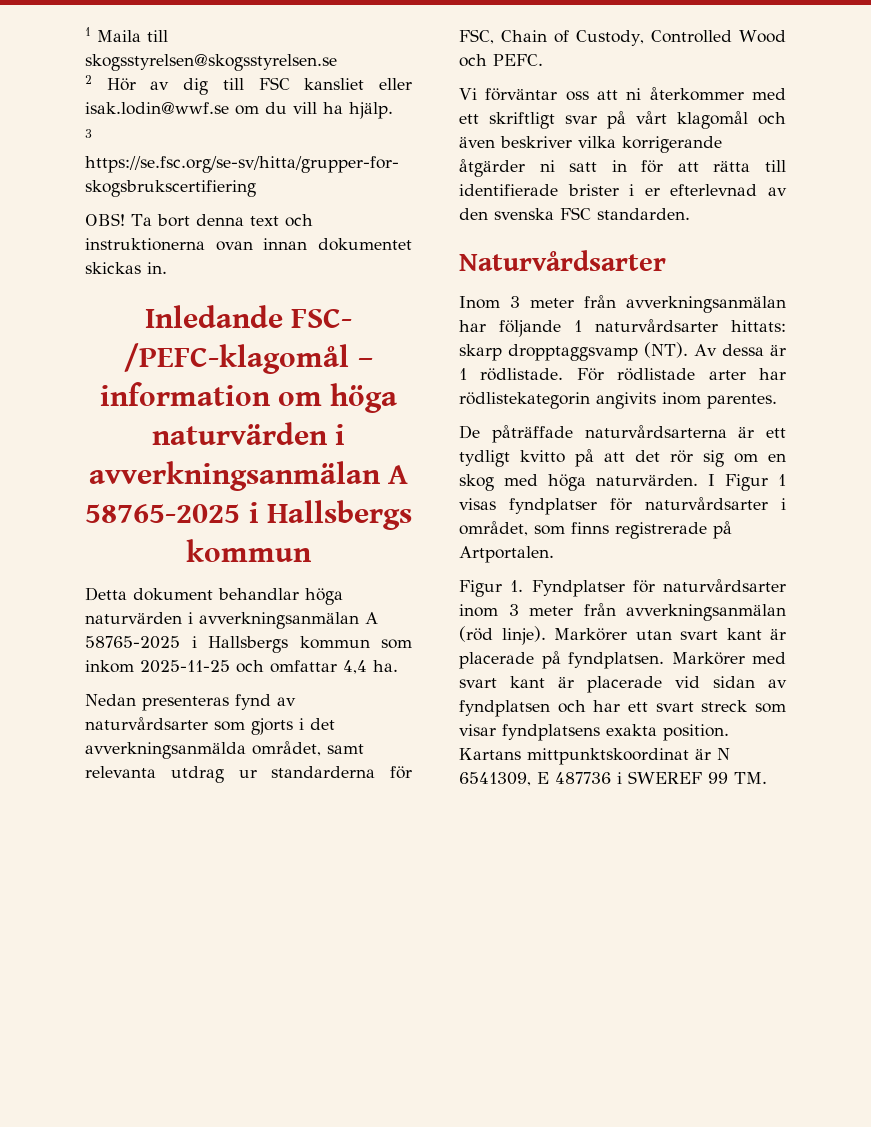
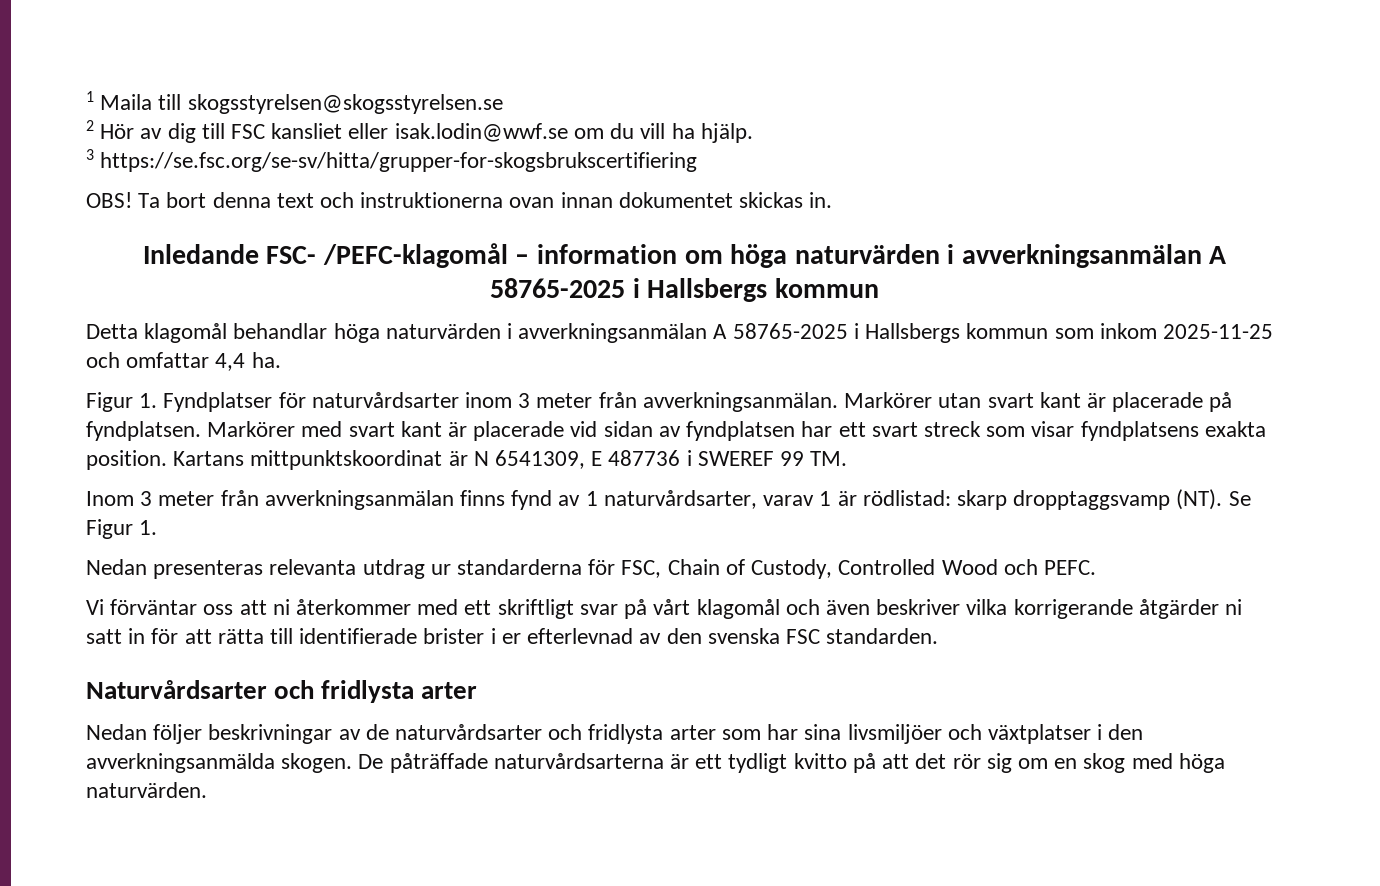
- Detta dokument behandlar höga naturvärden i avverkningsanmälan A 58765-2025 i Hallsbergs kommun som inkom 2025-11-25 och omfattar 4,4 ha.
+ Detta klagomål behandlar höga naturvärden i avverkningsanmälan A 58765-2025 i Hallsbergs kommun som inkom 2025-11-25 och omfattar 4,4 ha.
- Nedan presenteras fynd av naturvårdsarter som gjorts i det avverkningsanmälda området, samt relevanta utdrag ur standarderna för FSC, Chain of Custody, Controlled Wood och PEFC.
+ Figur 1. Fyndplatser för naturvårdsarter inom 3 meter från avverkningsanmälan. Markörer utan svart kant är placerade på fyndplatsen. Markörer med svart kant är placerade vid sidan av fyndplatsen har ett svart streck som visar fyndplatsens exakta position. Kartans mittpunktskoordinat är N 6541309, E 487736 i SWEREF 99 TM.
+ Inom 3 meter från avverkningsanmälan finns fynd av 1 naturvårdsarter, varav 1 är rödlistad: skarp dropptaggsvamp (NT). Se Figur 1.
+ Nedan presenteras relevanta utdrag ur standarderna för FSC, Chain of Custody, Controlled Wood och PEFC.
- Naturvårdsarter
- Inom 3 meter från avverkningsanmälan har följande 1 naturvårdsarter hittats: skarp dropptaggsvamp (NT). Av dessa är 1 rödlistade. För rödlistade arter har rödlistekategorin angivits inom parentes.
- De påträffade naturvårdsarterna är ett tydligt kvitto på att det rör sig om en skog med höga naturvärden. I Figur 1 visas fyndplatser för naturvårdsarter i området, som finns registrerade på Artportalen.
- Figur 1. Fyndplatser för naturvårdsarter inom 3 meter från avverkningsanmälan (röd linje). Markörer utan svart kant är placerade på fyndplatsen. Markörer med svart kant är placerade vid sidan av fyndplatsen och har ett svart streck som visar fyndplatsens exakta position. Kartans mittpunktskoordinat är N 6541309, E 487736 i SWEREF 99 TM.
+ Naturvårdsarter och fridlysta arter
+ Nedan följer beskrivningar av de naturvårdsarter och fridlysta arter som har sina livsmiljöer och växtplatser i den avverkningsanmälda skogen. De påträffade naturvårdsarterna är ett tydligt kvitto på att det rör sig om en skog med höga naturvärden.

